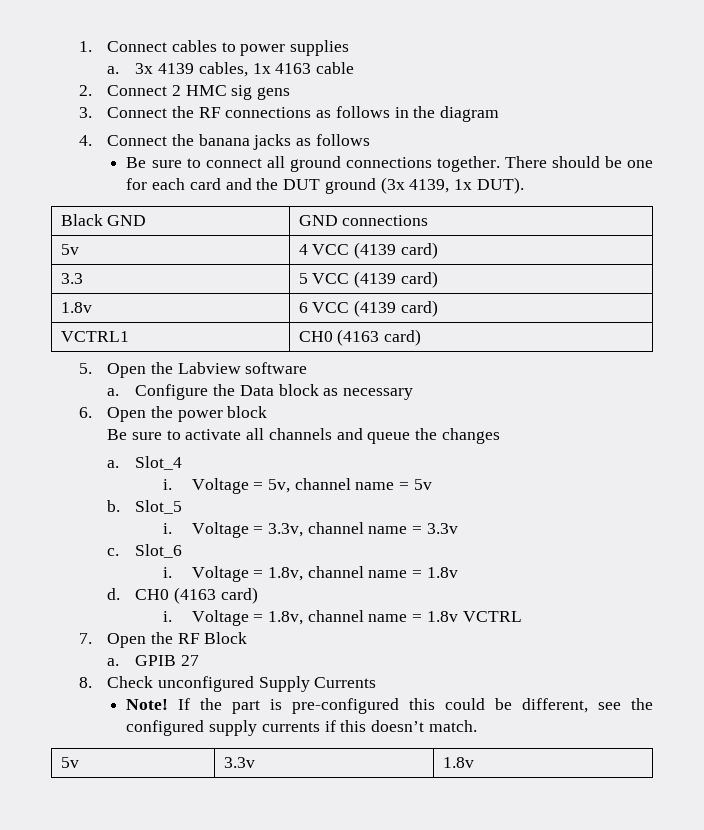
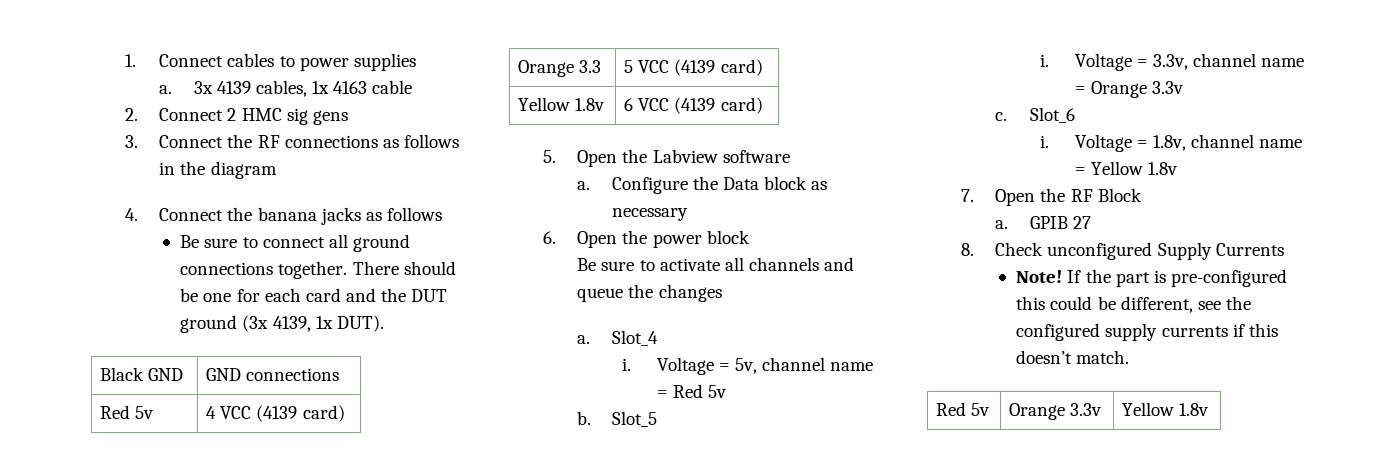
- 5v | 4 VCC (4139 card)
+ Red 5v | 4 VCC (4139 card)
- 3.3 | 5 VCC (4139 card)
+ Orange 3.3 | 5 VCC (4139 card)
- 1.8v | 6 VCC (4139 card)
+ Yellow 1.8v | 6 VCC (4139 card)
- VCTRL1 | CH0 (4163 card)
- Voltage = 5v, channel name = 5v
+ Voltage = 5v, channel name = Red 5v
- Voltage = 3.3v, channel name = 3.3v
+ Voltage = 3.3v, channel name = Orange 3.3v
  Slot_6
- i. Voltage = 1.8v, channel name = 1.8v
- d. CH0 (4163 card)
- i. Voltage = 1.8v, channel name = 1.8v VCTRL
+ i. Voltage = 1.8v, channel name = Yellow 1.8v
- 5v | 3.3v | 1.8v
+ Red 5v | Orange 3.3v | Yellow 1.8v

